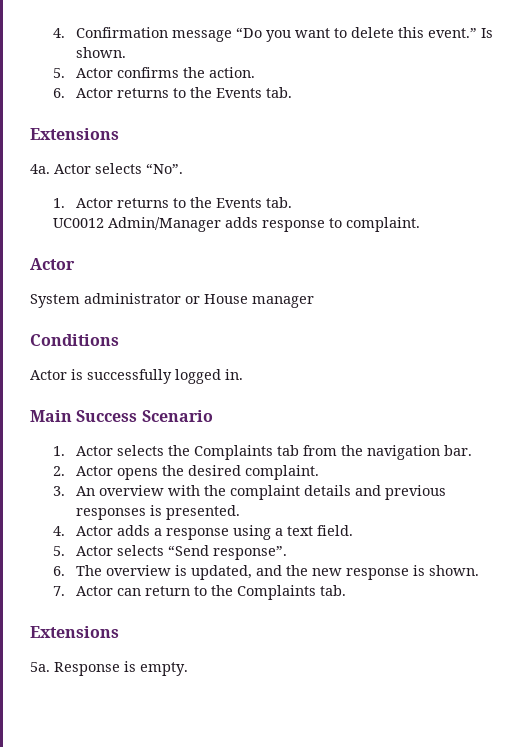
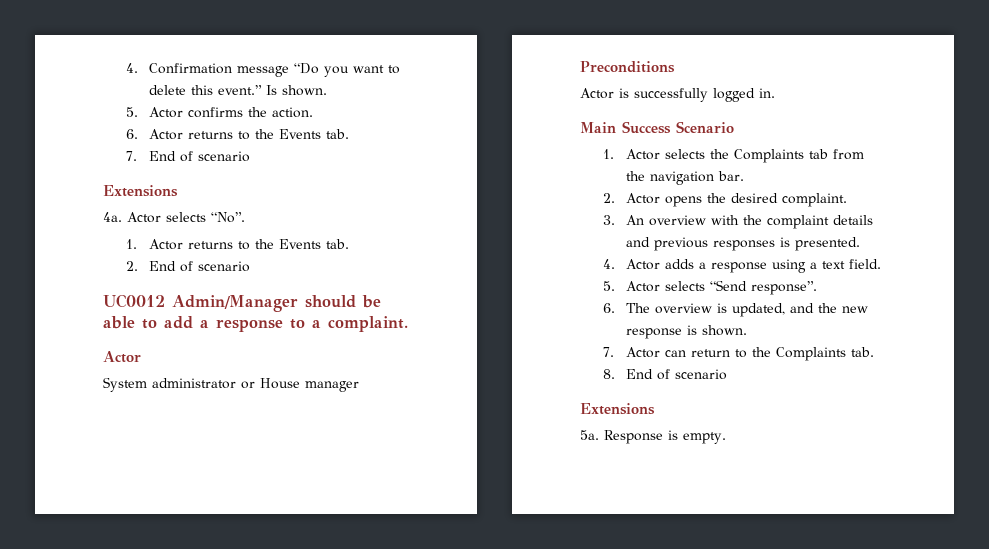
+ 7. End of scenario
- UC0012 Admin/Manager adds response to complaint.
+ 2. End of scenario
+ UC0012 Admin/Manager should be able to add a response to a complaint.
- Conditions
+ Preconditions
+ 8. End of scenario

